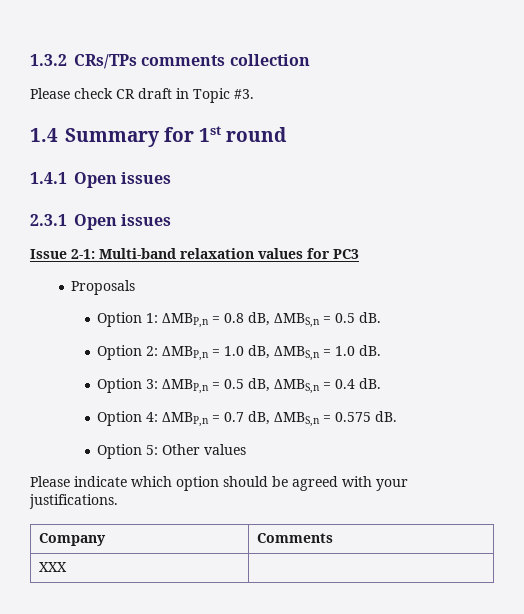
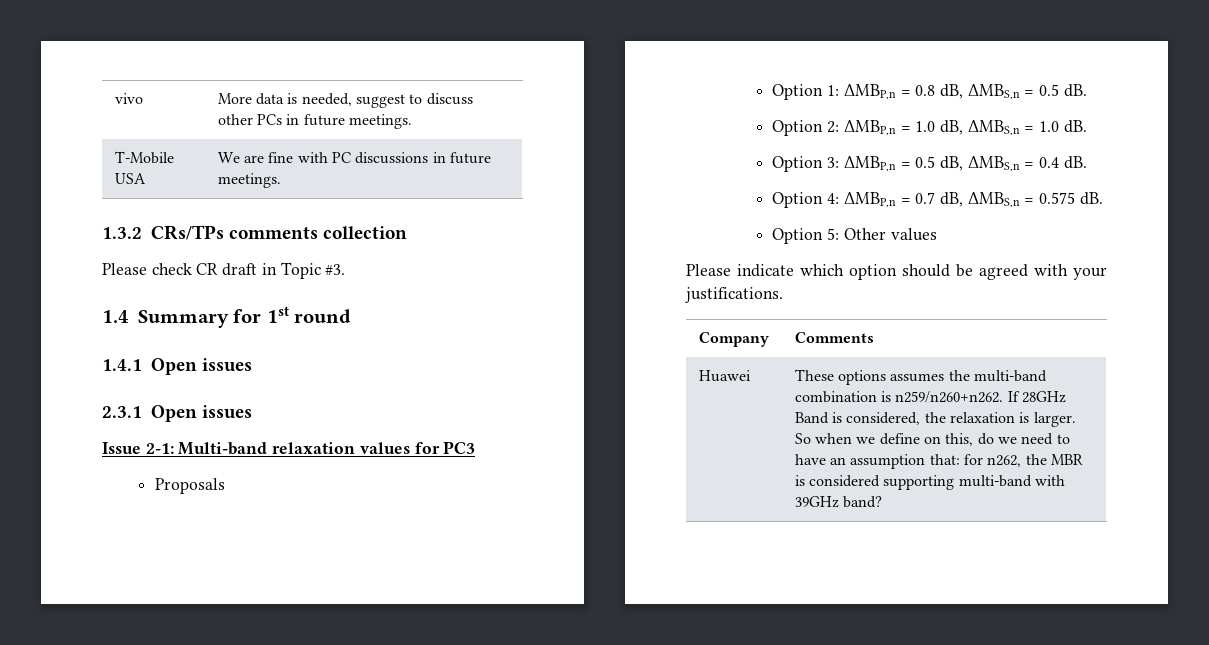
+ vivo | More data is needed, suggest to discuss other PCs in future meetings.
+ T-Mobile USA | We are fine with PC discussions in future meetings.
- XXX
+ Huawei | These options assumes the multi-band combination is n259/n260+n262. If 28GHz Band is considered, the relaxation is larger. So when we define on this, do we need to have an assumption that: for n262, the MBR is considered supporting multi-band with 39GHz band?

